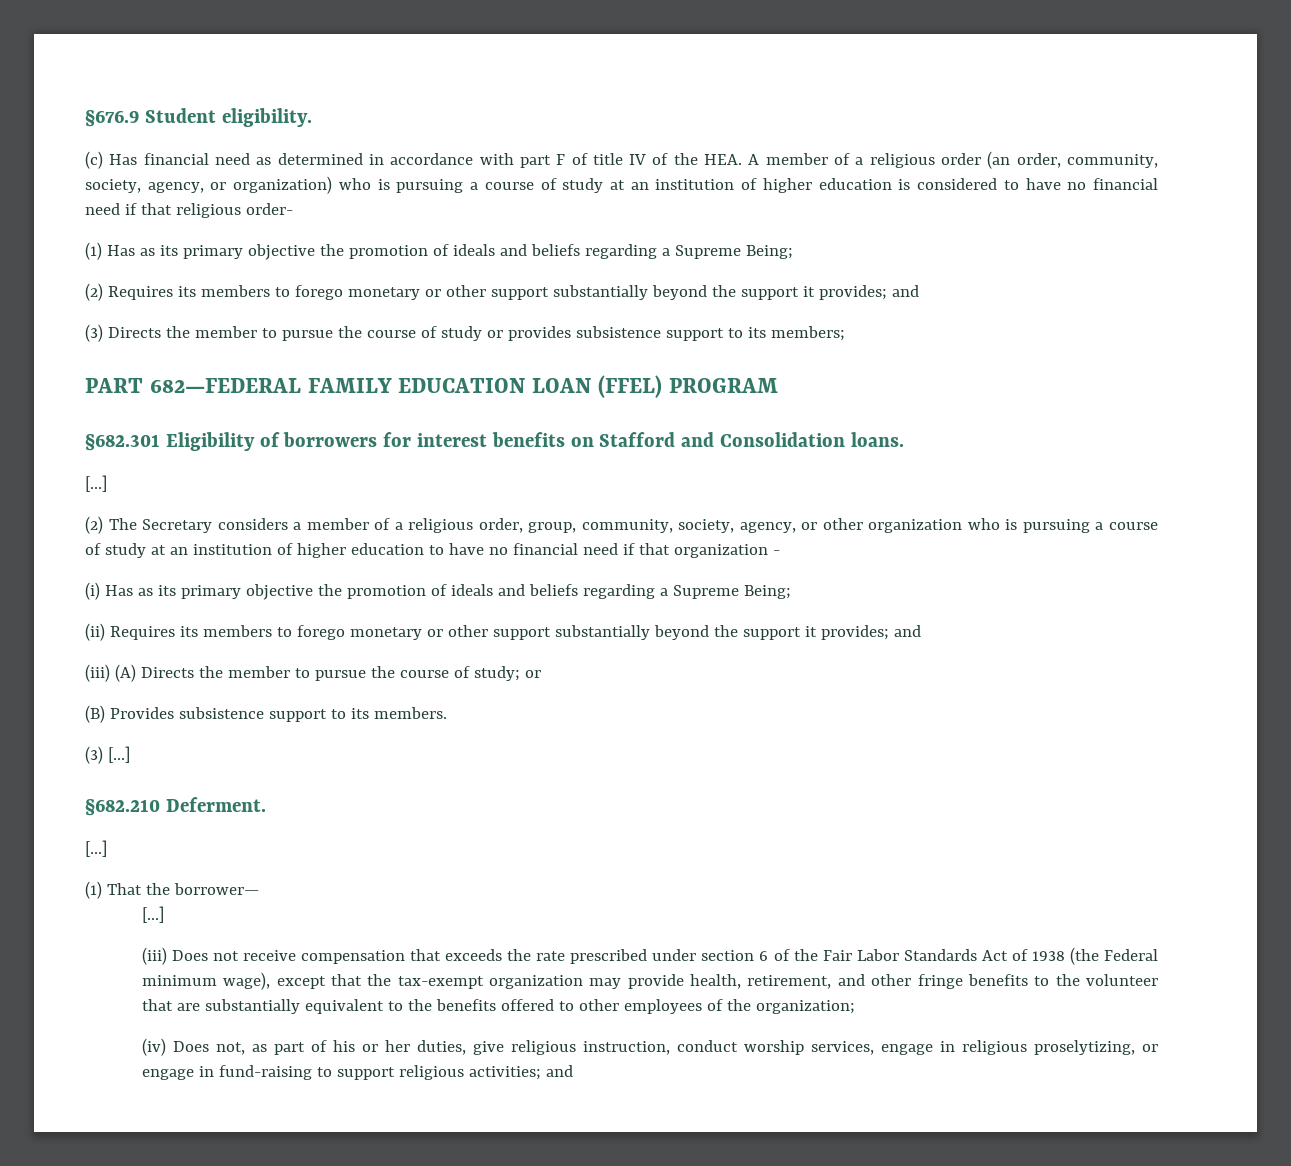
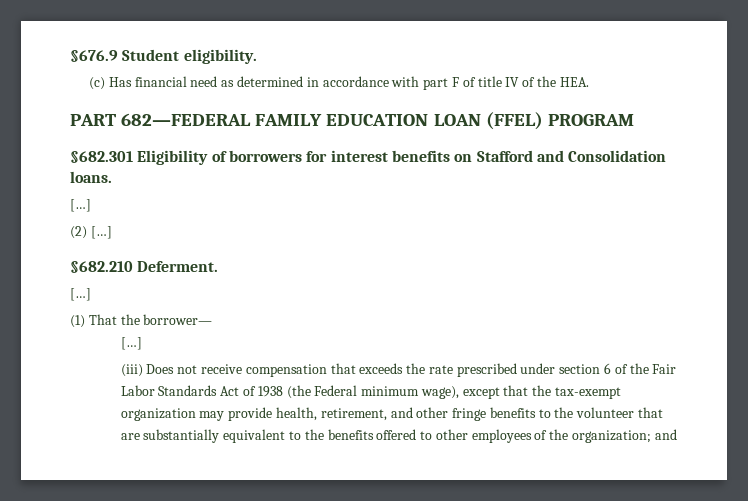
- (c) Has financial need as determined in accordance with part F of title IV of the HEA. A member of a religious order (an order, community, society, agency, or organization) who is pursuing a course of study at an institution of higher education is considered to have no financial need if that religious order-
- (1) Has as its primary objective the promotion of ideals and beliefs regarding a Supreme Being;
- (2) Requires its members to forego monetary or other support substantially beyond the support it provides; and
- (3) Directs the member to pursue the course of study or provides subsistence support to its members;
+ (c) Has financial need as determined in accordance with part F of title IV of the HEA.
- (2) The Secretary considers a member of a religious order, group, community, society, agency, or other organization who is pursuing a course of study at an institution of higher education to have no financial need if that organization -
- (i) Has as its primary objective the promotion of ideals and beliefs regarding a Supreme Being;
- (ii) Requires its members to forego monetary or other support substantially beyond the support it provides; and
- (iii) (A) Directs the member to pursue the course of study; or
- (B) Provides subsistence support to its members.
- (3) […]
+ (2) […]
- (iii) Does not receive compensation that exceeds the rate prescribed under section 6 of the Fair Labor Standards Act of 1938 (the Federal minimum wage), except that the tax-exempt organization may provide health, retirement, and other fringe benefits to the volunteer that are substantially equivalent to the benefits offered to other employees of the organization;
- (iv) Does not, as part of his or her duties, give religious instruction, conduct worship services, engage in religious proselytizing, or engage in fund-raising to support religious activities; and
+ (iii) Does not receive compensation that exceeds the rate prescribed under section 6 of the Fair Labor Standards Act of 1938 (the Federal minimum wage), except that the tax-exempt organization may provide health, retirement, and other fringe benefits to the volunteer that are substantially equivalent to the benefits offered to other employees of the organization; and

